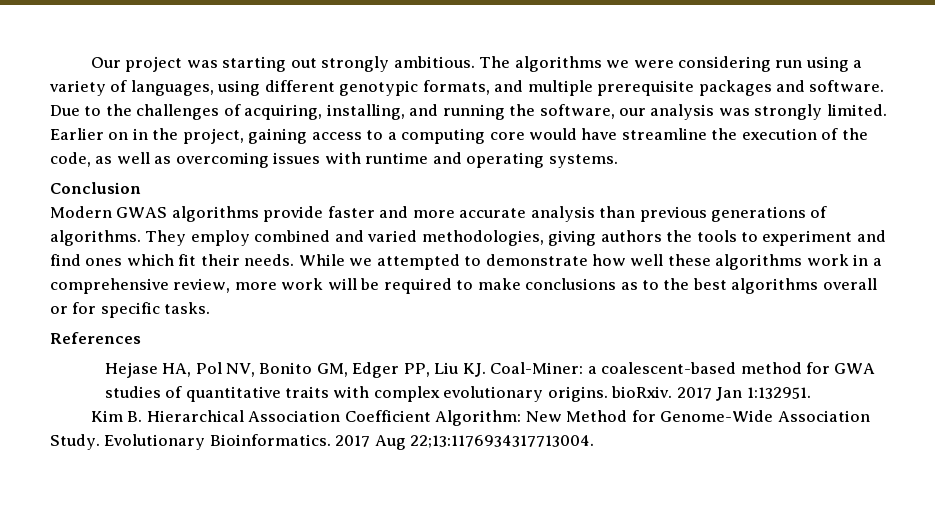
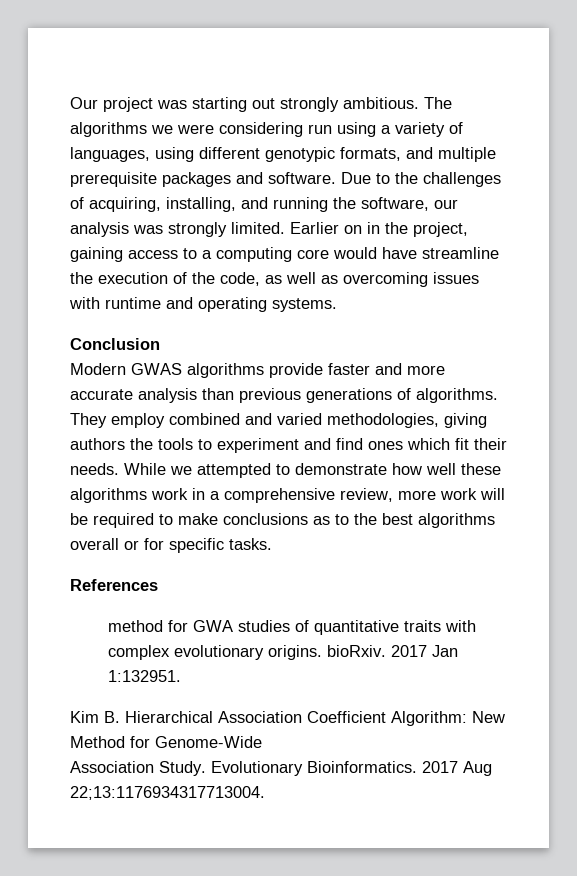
- Hejase HA, Pol NV, Bonito GM, Edger PP, Liu KJ. Coal-Miner: a coalescent-based method for GWA studies of quantitative traits with complex evolutionary origins. bioRxiv.
+ method for GWA studies of quantitative traits with complex evolutionary origins. bioRxiv.
- Kim B. Hierarchical Association Coefficient Algorithm: New Method for Genome-Wide Association Study.
+ Kim B. Hierarchical Association Coefficient Algorithm: New Method for Genome-Wide
+ Association Study.

